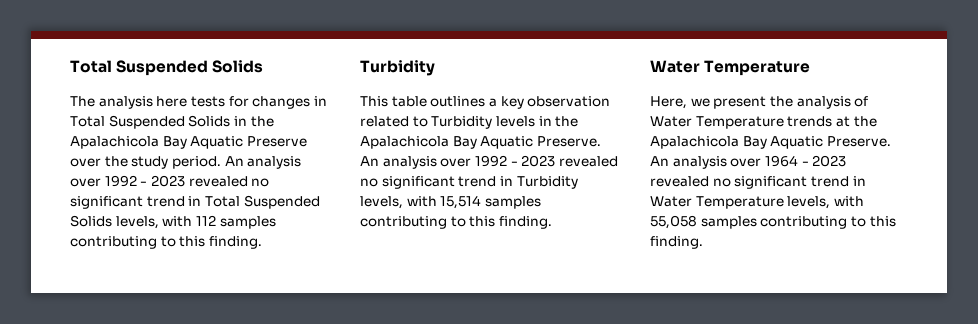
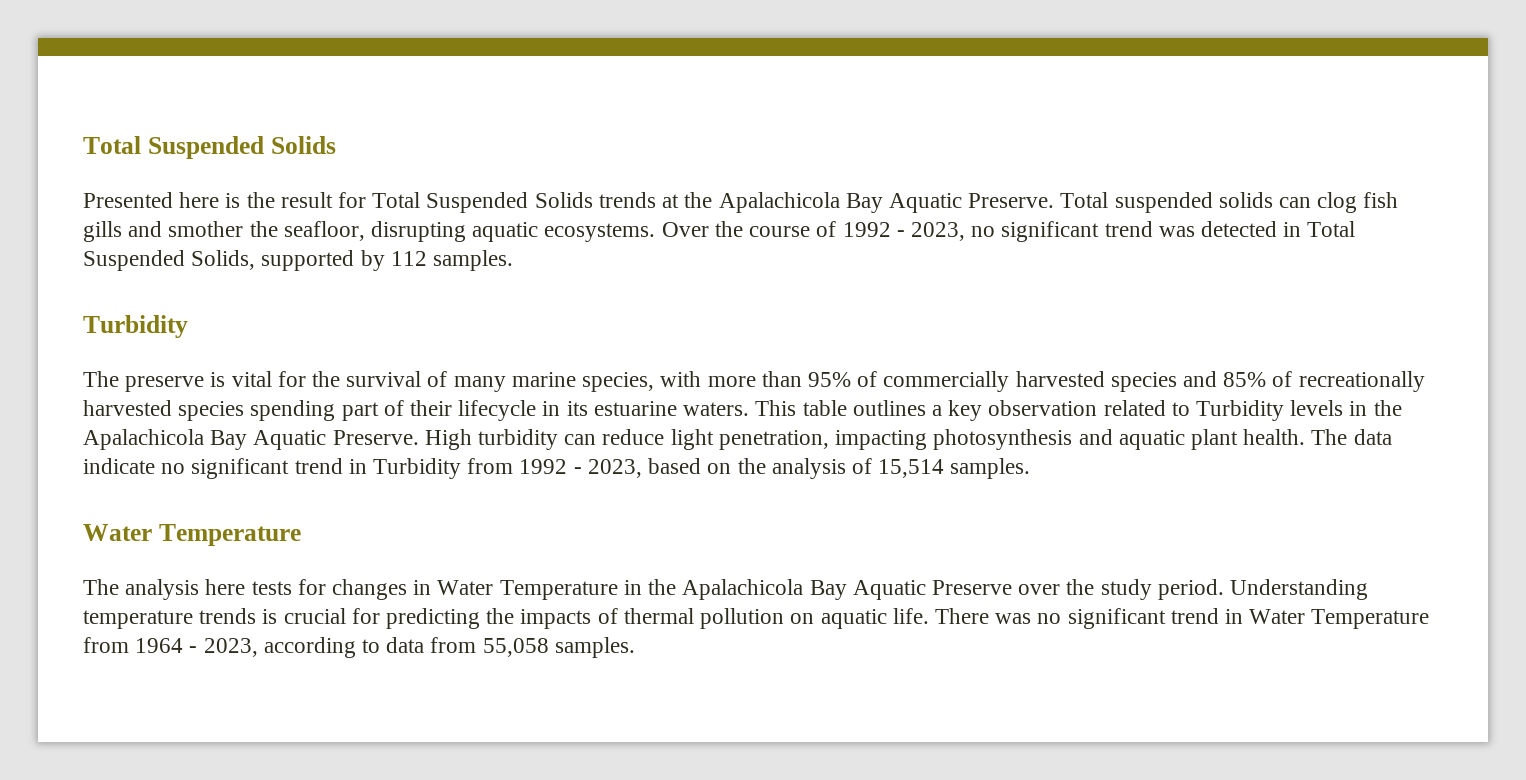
- The analysis here tests for changes in Total Suspended Solids in the Apalachicola Bay Aquatic Preserve over the study period. An analysis over 1992 - 2023 revealed no significant trend in Total Suspended Solids levels, with 112 samples contributing to this finding.
+ Presented here is the result for Total Suspended Solids trends at the Apalachicola Bay Aquatic Preserve. Total suspended solids can clog fish gills and smother the seafloor, disrupting aquatic ecosystems. Over the course of 1992 - 2023, no significant trend was detected in Total Suspended Solids, supported by 112 samples.
  Turbidity
- This table outlines a key observation related to Turbidity levels in the Apalachicola Bay Aquatic Preserve.
+ The preserve is vital for the survival of many marine species, with more than 95% of commercially harvested species and 85% of recreationally harvested species spending part of their lifecycle in its estuarine waters. This table outlines a key observation related to Turbidity levels in the Apalachicola Bay Aquatic Preserve.
- An analysis over 1992 - 2023 revealed no significant trend in Turbidity levels, with 15,514 samples contributing to this finding.
+ High turbidity can reduce light penetration, impacting photosynthesis and aquatic plant health. The data indicate no significant trend in Turbidity from 1992 - 2023, based on the analysis of 15,514 samples.
  Water Temperature
- Here, we present the analysis of Water Temperature trends at the Apalachicola Bay Aquatic Preserve. An analysis over 1964 - 2023 revealed no significant trend in Water Temperature levels, with 55,058 samples contributing to this finding.
+ The analysis here tests for changes in Water Temperature in the Apalachicola Bay Aquatic Preserve over the study period. Understanding temperature trends is crucial for predicting the impacts of thermal pollution on aquatic life. There was no significant trend in Water Temperature from 1964 - 2023, according to data from 55,058 samples.

